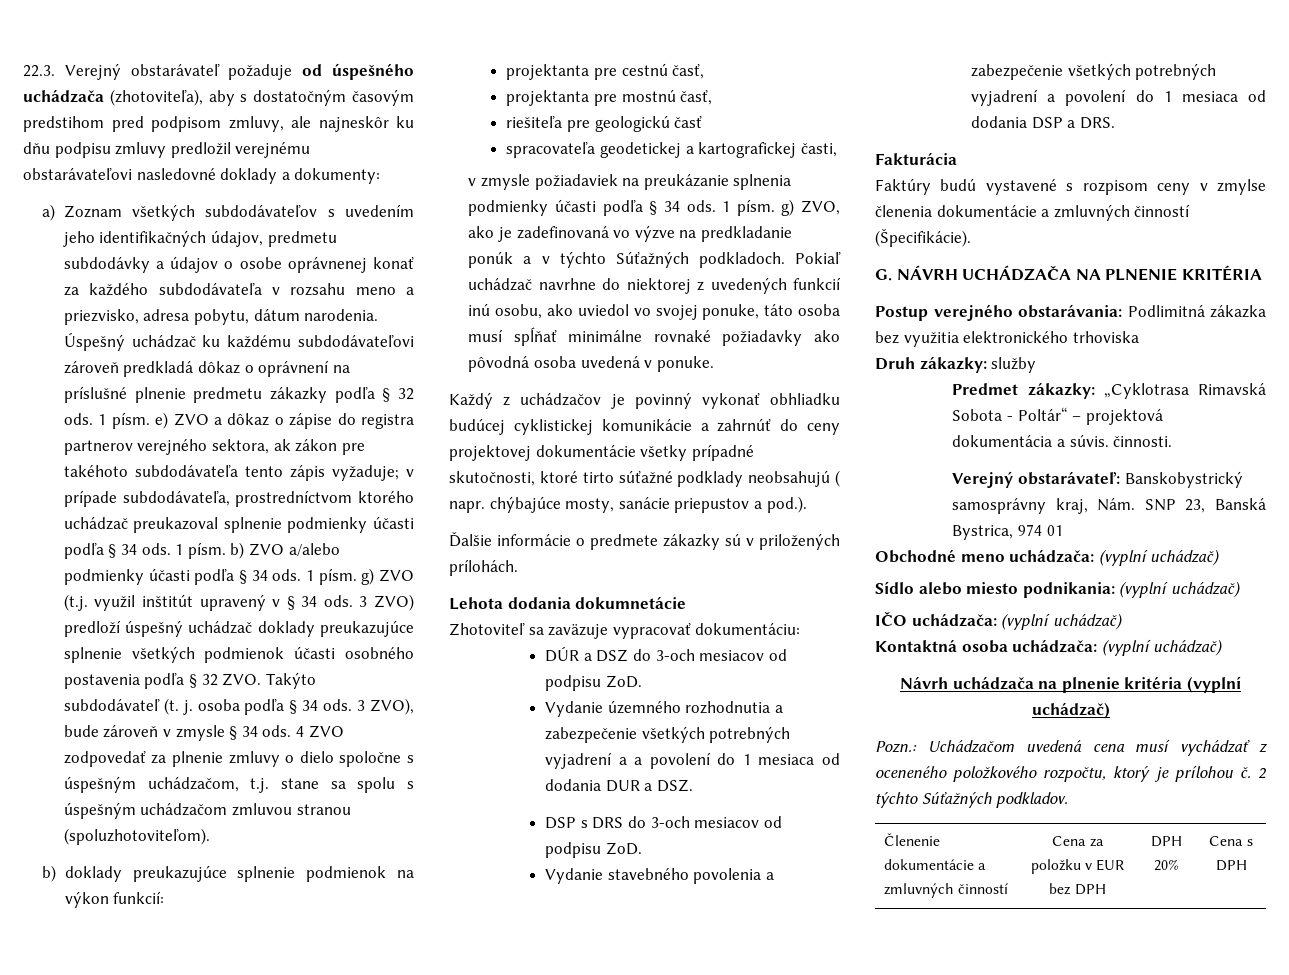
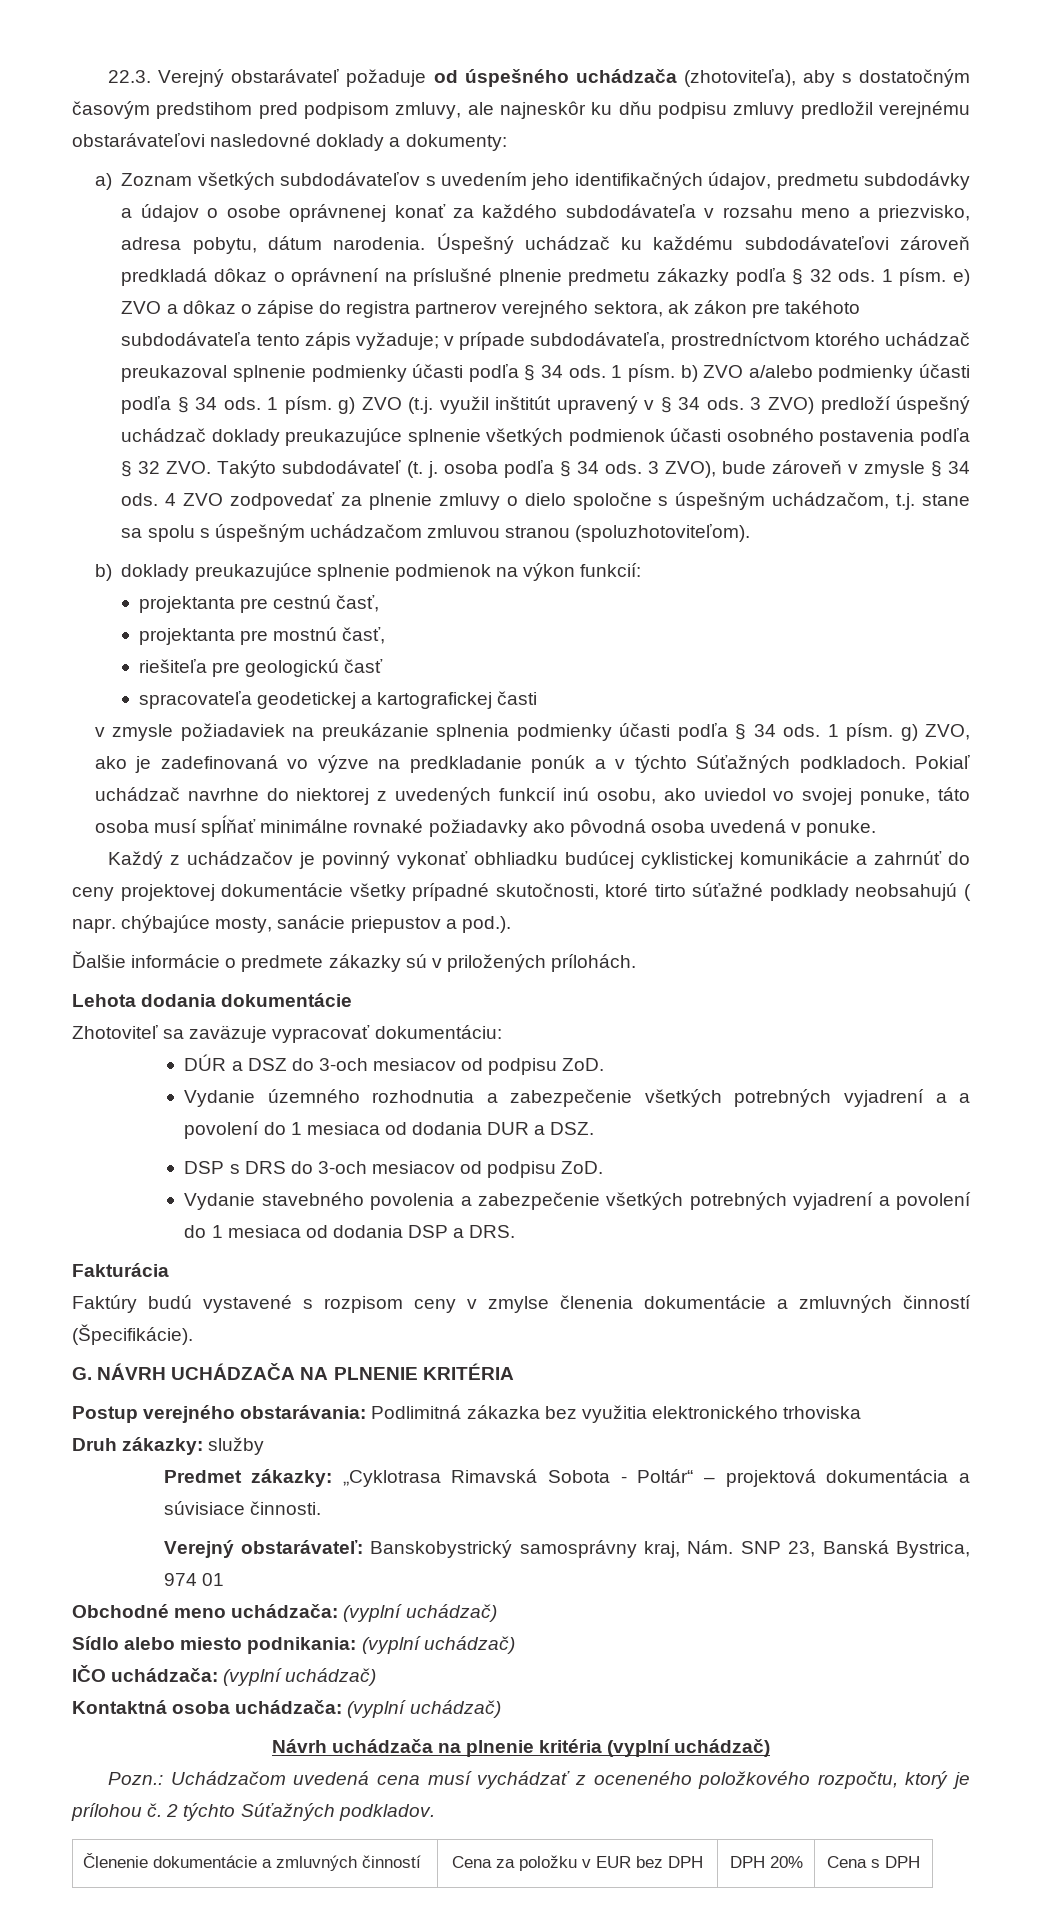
- spracovateľa geodetickej a kartografickej časti,
+ spracovateľa geodetickej a kartografickej časti
- Lehota dodania dokumnetácie
+ Lehota dodania dokumentácie
- Predmet zákazky: „Cyklotrasa Rimavská Sobota - Poltár“ – projektová dokumentácia a súvis. činnosti.
+ Predmet zákazky: „Cyklotrasa Rimavská Sobota - Poltár“ – projektová dokumentácia a súvisiace činnosti.

